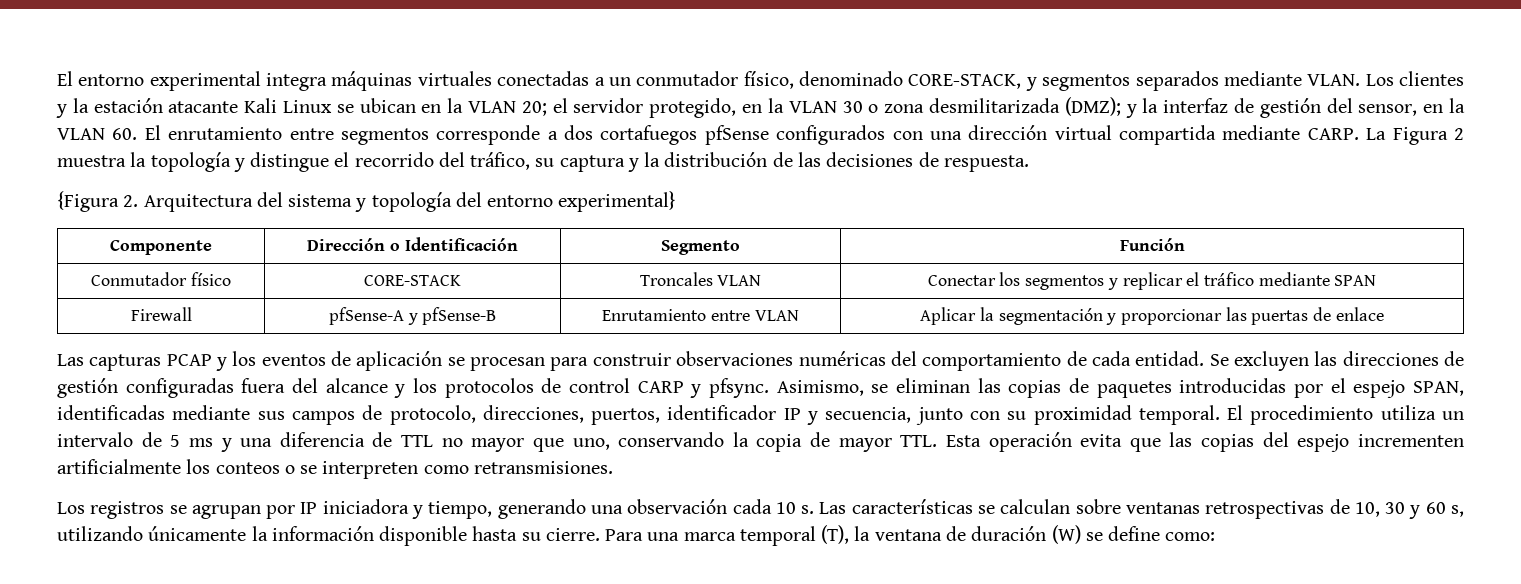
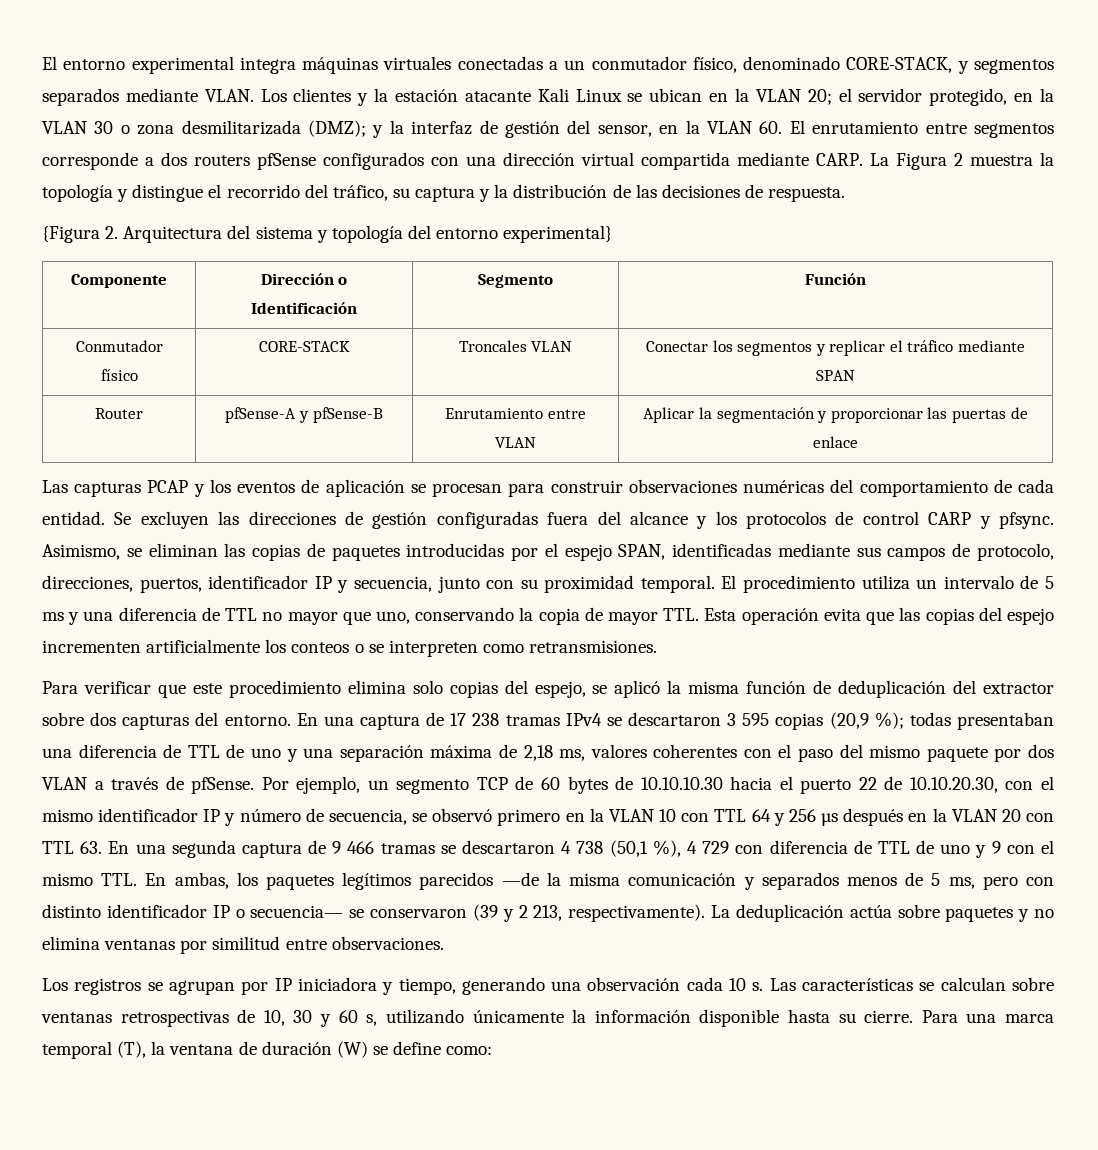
- Los clientes y la estación atacante Kali Linux se ubican en la VLAN 20; el servidor protegido, en la VLAN 30 o zona desmilitarizada (DMZ); y la interfaz de gestión del sensor, en la VLAN 60. El enrutamiento entre segmentos corresponde a dos cortafuegos pfSense configurados con una dirección virtual compartida mediante CARP.
+ Los clientes y la estación atacante Kali Linux se ubican en la VLAN 20; el servidor protegido, en la VLAN 30 o zona desmilitarizada (DMZ); y la interfaz de gestión del sensor, en la VLAN 60. El enrutamiento entre segmentos corresponde a dos routers pfSense configurados con una dirección virtual compartida mediante CARP.
- Firewall | pfSense-A y pfSense-B | Enrutamiento entre VLAN | Aplicar la segmentación y proporcionar las puertas de enlace
+ Router | pfSense-A y pfSense-B | Enrutamiento entre VLAN | Aplicar la segmentación y proporcionar las puertas de enlace
+ Para verificar que este procedimiento elimina solo copias del espejo, se aplicó la misma función de deduplicación del extractor sobre dos capturas del entorno. En una captura de 17 238 tramas IPv4 se descartaron 3 595 copias (20,9 %); todas presentaban una diferencia de TTL de uno y una separación máxima de 2,18 ms, valores coherentes con el paso del mismo paquete por dos VLAN a través de pfSense. Por ejemplo, un segmento TCP de 60 bytes de 10.10.10.30 hacia el puerto 22 de 10.10.20.30, con el mismo identificador IP y número de secuencia, se observó primero en la VLAN 10 con TTL 64 y 256 µs después en la VLAN 20 con TTL 63. En una segunda captura de 9 466 tramas se descartaron 4 738 (50,1 %), 4 729 con diferencia de TTL de uno y 9 con el mismo TTL. En ambas, los paquetes legítimos parecidos —de la misma comunicación y separados menos de 5 ms, pero con distinto identificador IP o secuencia— se conservaron (39 y 2 213, respectivamente). La deduplicación actúa sobre paquetes y no elimina ventanas por similitud entre observaciones.

